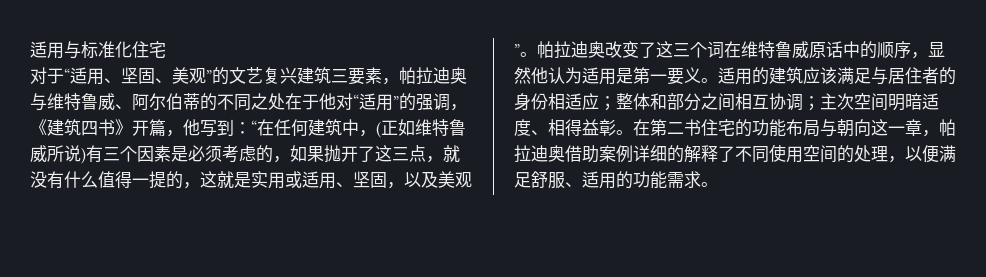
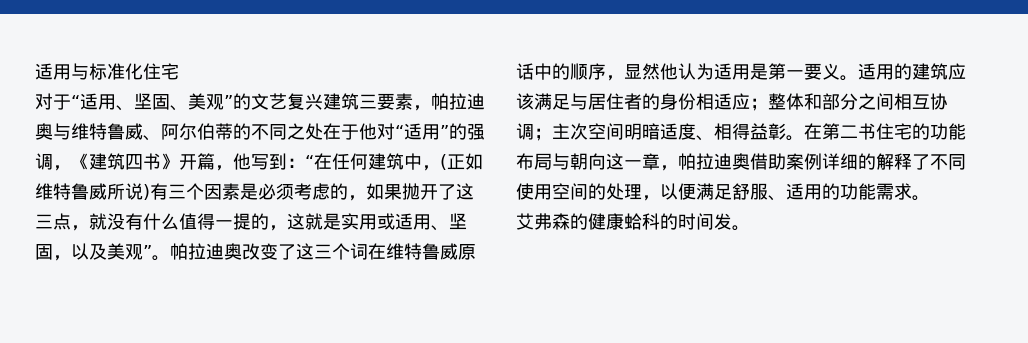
+ 艾弗森的健康蛤科的时间发。

